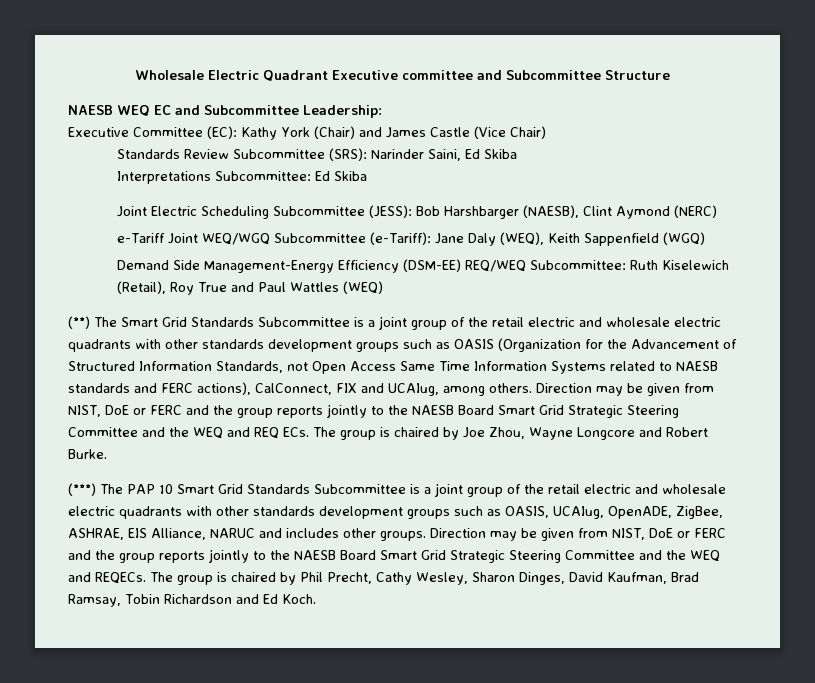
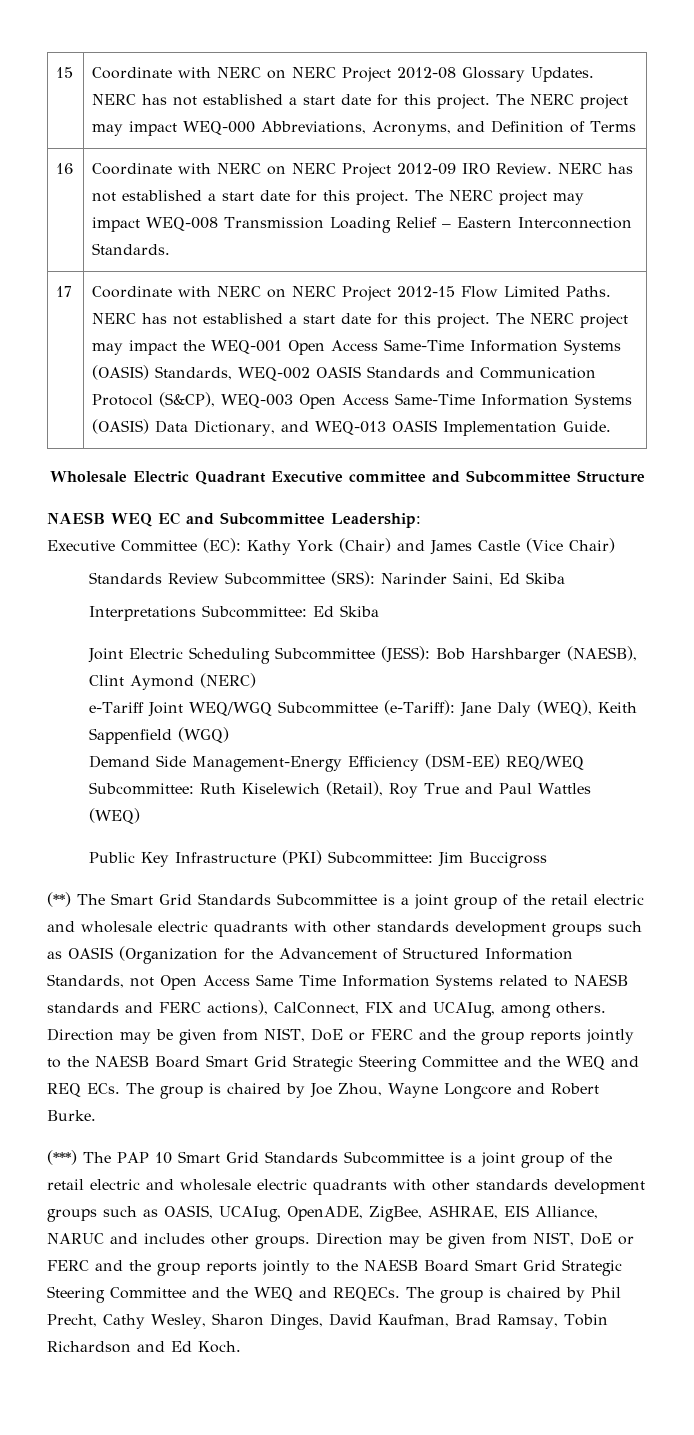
+ 15 | Coordinate with NERC on NERC Project 2012-08 Glossary Updates. NERC has not established a start date for this project. The NERC project may impact WEQ-000 Abbreviations, Acronyms, and Definition of Terms
+ 16 | Coordinate with NERC on NERC Project 2012-09 IRO Review. NERC has not established a start date for this project. The NERC project may impact WEQ-008 Transmission Loading Relief – Eastern Interconnection Standards.
+ 17 | Coordinate with NERC on NERC Project 2012-15 Flow Limited Paths. NERC has not established a start date for this project. The NERC project may impact the WEQ-001 Open Access Same-Time Information Systems (OASIS) Standards, WEQ-002 OASIS Standards and Communication Protocol (S&CP), WEQ-003 Open Access Same-Time Information Systems (OASIS) Data Dictionary, and WEQ-013 OASIS Implementation Guide.
+ Public Key Infrastructure (PKI) Subcommittee: Jim Buccigross

